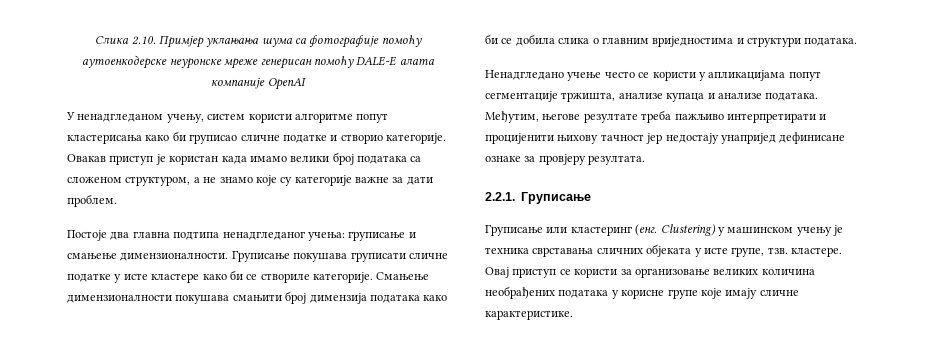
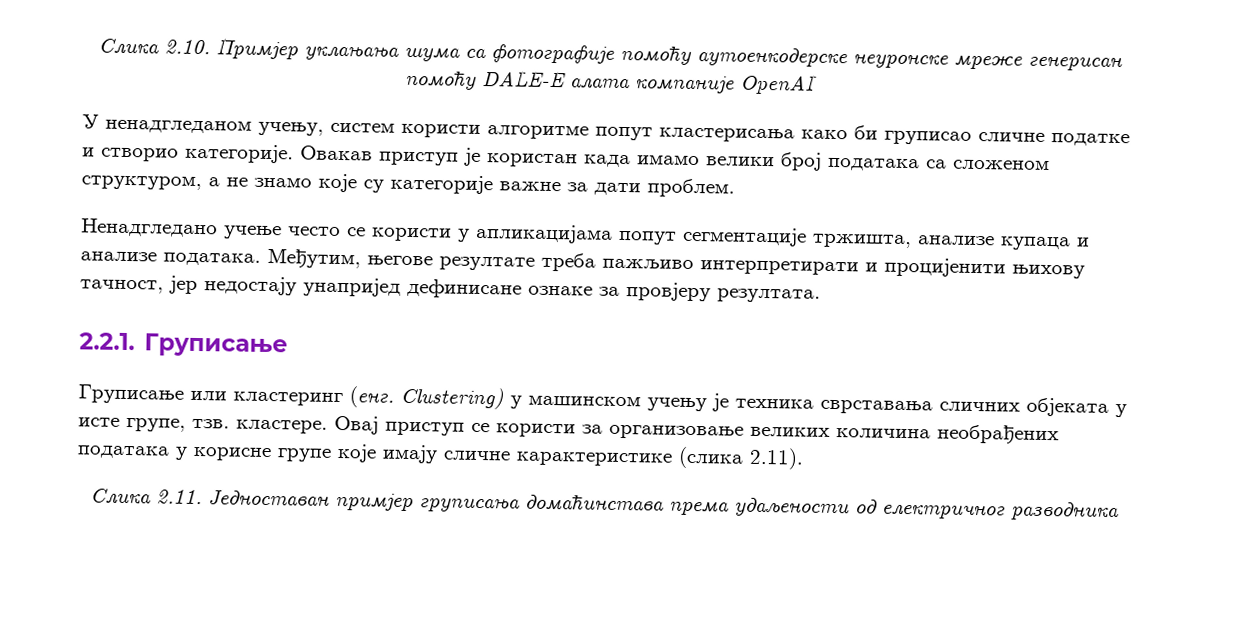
- Постоје два главна подтипа ненадгледаног учења: груписање и смањење димензионалности. Груписање покушава груписати сличне податке у исте кластере како би се створиле категорије. Смањење димензионалности покушава смањити број димензија података како би се добила слика о главним вриједностима и структури података.
- Међутим, његове резултате треба пажљиво интерпретирати и процијенити њихову тачност јер недостају унапријед дефинисане ознаке за провјеру резултата.
+ Међутим, његове резултате треба пажљиво интерпретирати и процијенити њихову тачност, јер недостају унапријед дефинисане ознаке за провјеру резултата.
- Овај приступ се користи за организовање великих количина необрађених података у корисне групе које имају сличне карактеристике.
+ Овај приступ се користи за организовање великих количина необрађених података у корисне групе које имају сличне карактеристике (слика 2.11).
+ Слика 2.11. Једноставан примјер груписања домаћинстава према удаљености од електричног разводника

